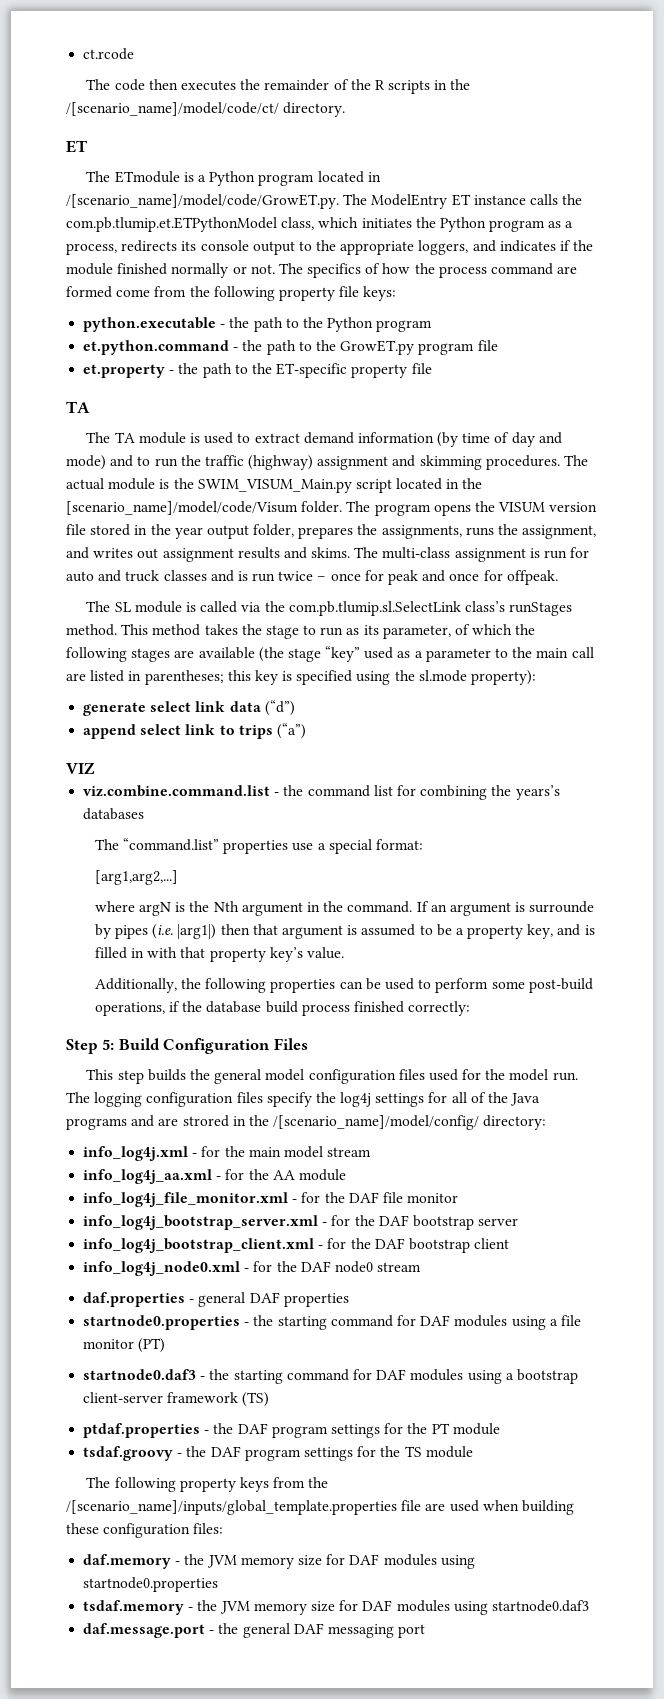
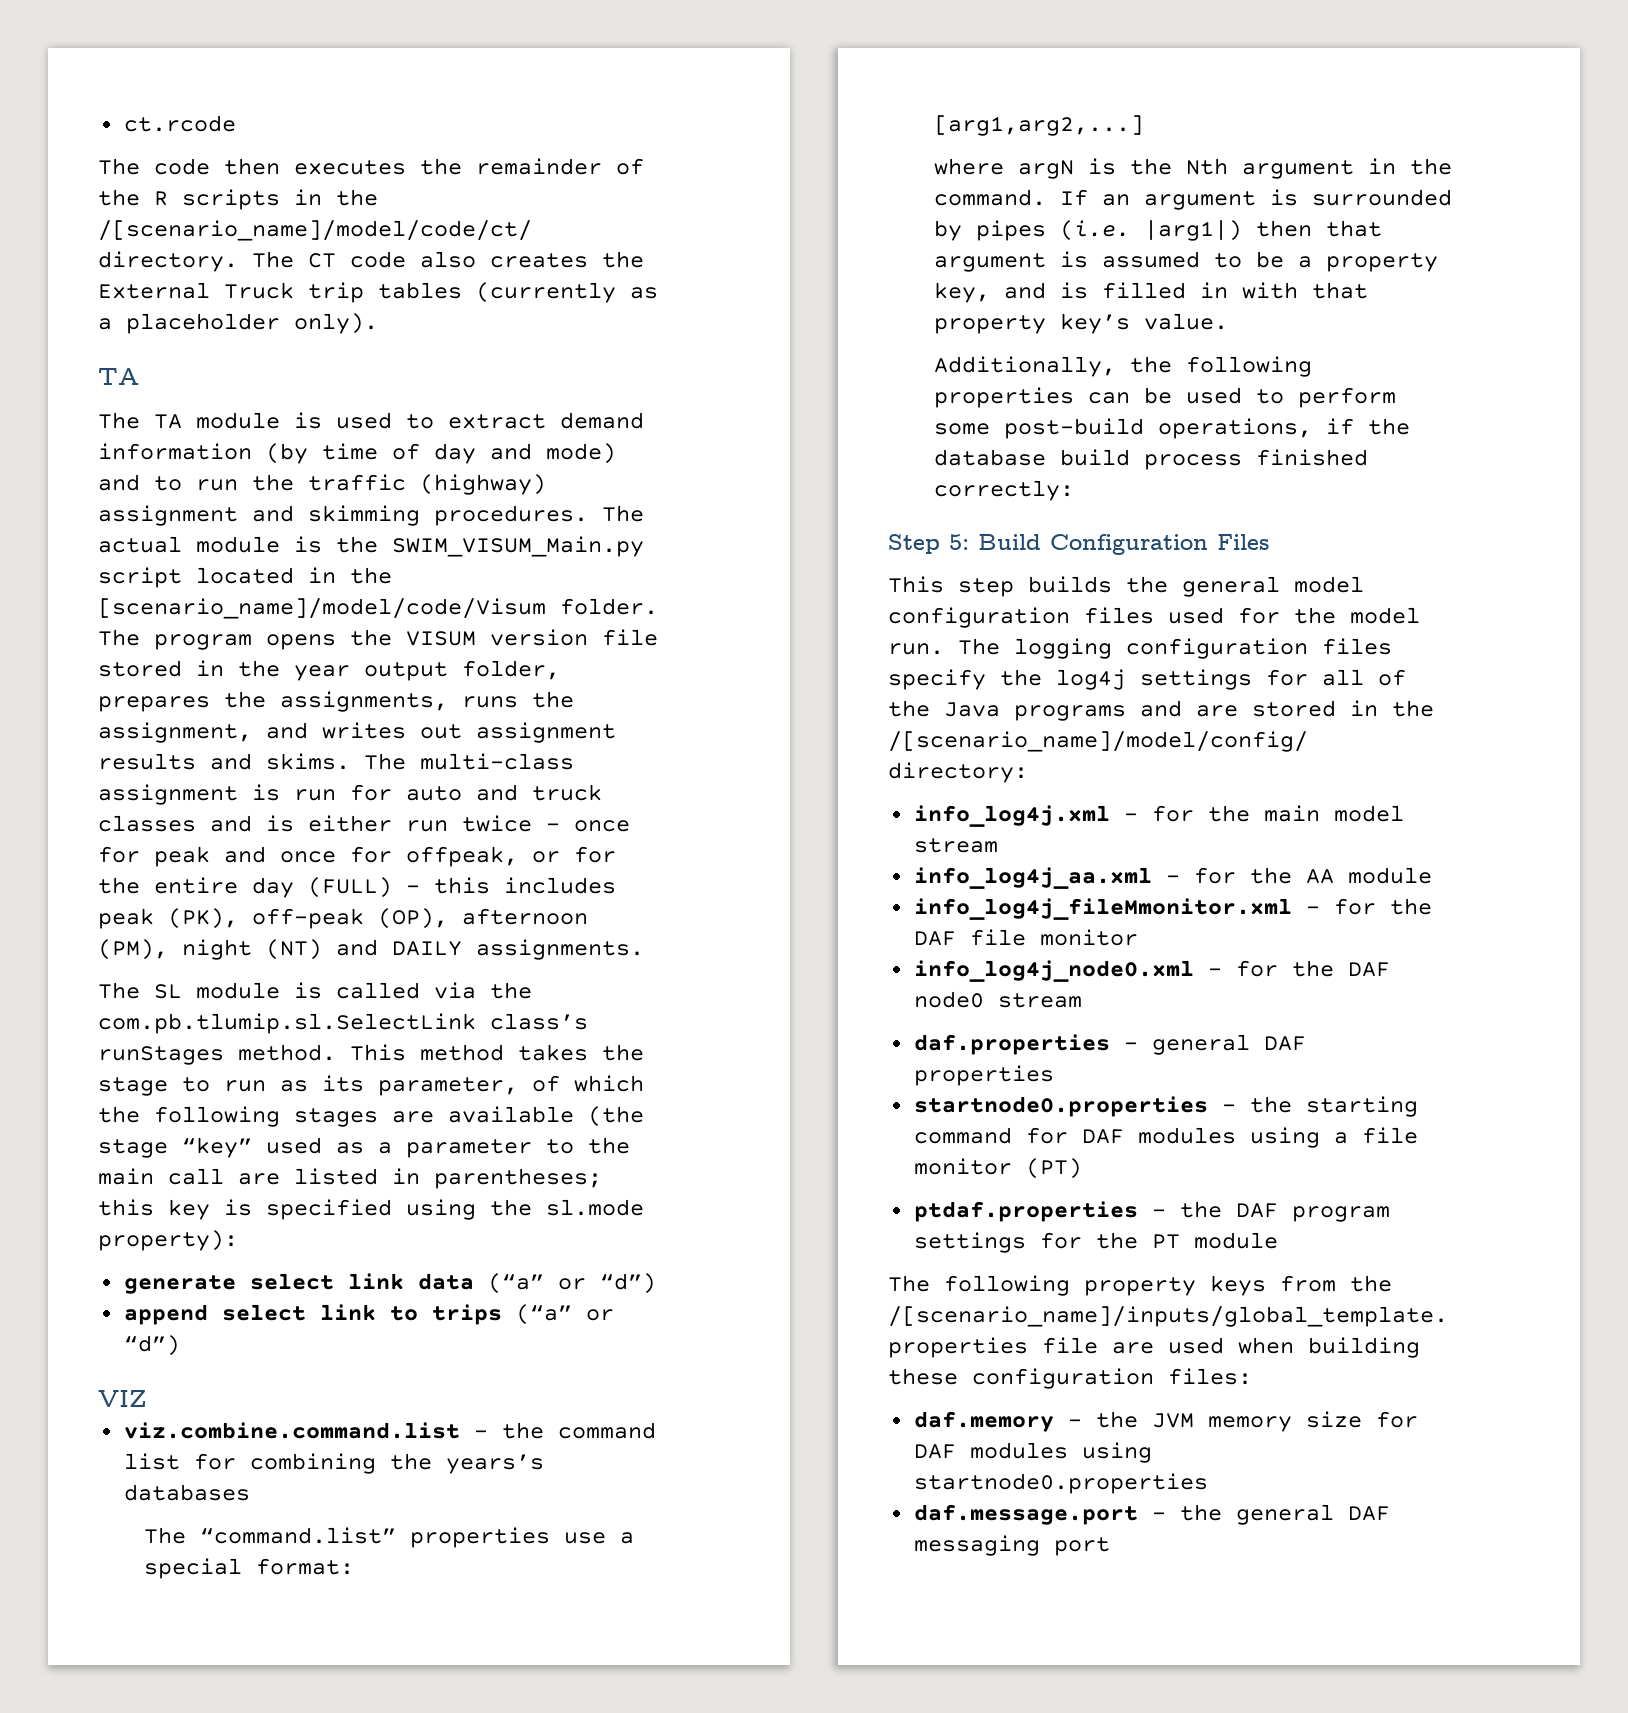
- The code then executes the remainder of the R scripts in the /[scenario_name]/model/code/ct/ directory.
- ET
- The ETmodule is a Python program located in /[scenario_name]/model/code/GrowET.py. The ModelEntry ET instance calls the com.pb.tlumip.et.ETPythonModel class, which initiates the Python program as a process, redirects its console output to the appropriate loggers, and indicates if the module finished normally or not. The specifics of how the process command are formed come from the following property file keys:
- python.executable - the path to the Python program
- et.python.command - the path to the GrowET.py program file
- et.property - the path to the ET-specific property file
+ The code then executes the remainder of the R scripts in the /[scenario_name]/model/code/ct/ directory. The CT code also creates the External Truck trip tables (currently as a placeholder only).
- The multi-class assignment is run for auto and truck classes and is run twice – once for peak and once for offpeak.
+ The multi-class assignment is run for auto and truck classes and is either run twice – once for peak and once for offpeak, or for the entire day (FULL) – this includes peak (PK), off-peak (OP), afternoon (PM), night (NT) and DAILY assignments.
- generate select link data (“d”)
+ generate select link data (“a” or “d”)
- append select link to trips (“a”)
+ append select link to trips (“a” or “d”)
- If an argument is surrounde by pipes (i.e. |arg1|) then that argument is assumed to be a property key, and is filled in with that property key’s value.
+ If an argument is surrounded by pipes (i.e. |arg1|) then that argument is assumed to be a property key, and is filled in with that property key’s value.
- The logging configuration files specify the log4j settings for all of the Java programs and are strored in the /[scenario_name]/model/config/ directory:
+ The logging configuration files specify the log4j settings for all of the Java programs and are stored in the /[scenario_name]/model/config/ directory:
- info_log4j_file_monitor.xml - for the DAF file monitor
+ info_log4j_fileMmonitor.xml - for the DAF file monitor
- info_log4j_bootstrap_server.xml - for the DAF bootstrap server
- info_log4j_bootstrap_client.xml - for the DAF bootstrap client
- startnode0.daf3 - the starting command for DAF modules using a bootstrap client-server framework (TS)
- tsdaf.groovy - the DAF program settings for the TS module
- tsdaf.memory - the JVM memory size for DAF modules using startnode0.daf3

